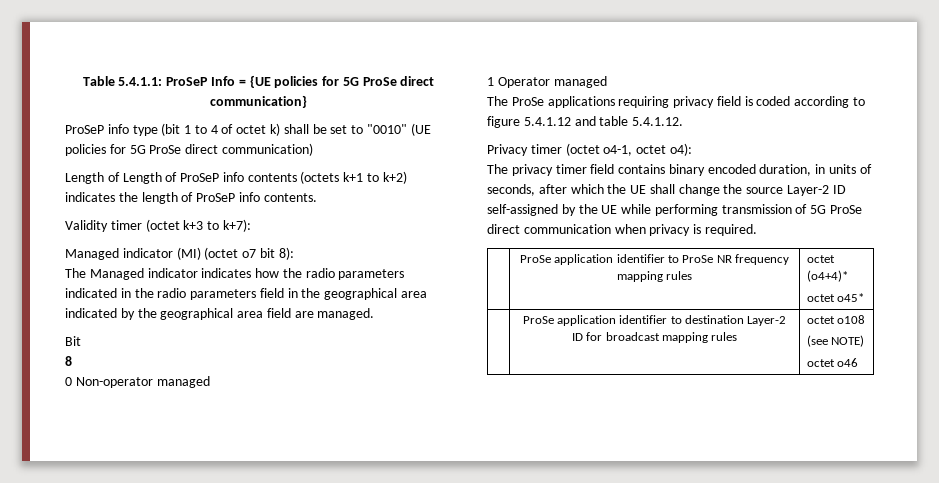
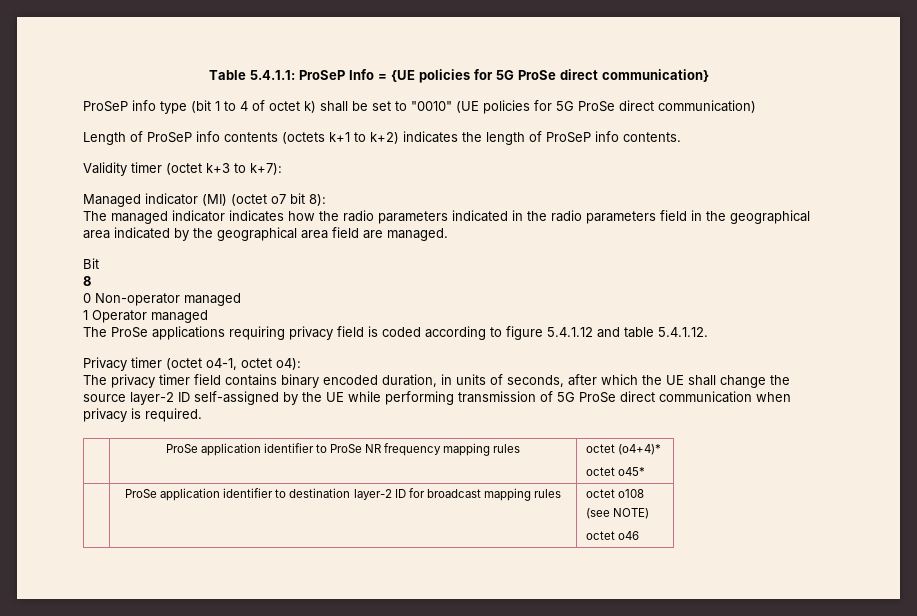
- Length of Length of ProSeP info contents (octets k+1 to k+2) indicates the length of ProSeP info contents.
+ Length of ProSeP info contents (octets k+1 to k+2) indicates the length of ProSeP info contents.
- The Managed indicator indicates how the radio parameters indicated in the radio parameters field in the geographical area indicated by the geographical area field are managed.
+ The managed indicator indicates how the radio parameters indicated in the radio parameters field in the geographical area indicated by the geographical area field are managed.
- The privacy timer field contains binary encoded duration, in units of seconds, after which the UE shall change the source Layer-2 ID self-assigned by the UE while performing transmission of 5G ProSe direct communication when privacy is required.
+ The privacy timer field contains binary encoded duration, in units of seconds, after which the UE shall change the source layer-2 ID self-assigned by the UE while performing transmission of 5G ProSe direct communication when privacy is required.
- | ProSe application identifier to destination Layer-2 ID for broadcast mapping rules | octet o108
+ | ProSe application identifier to destination layer-2 ID for broadcast mapping rules | octet o108

